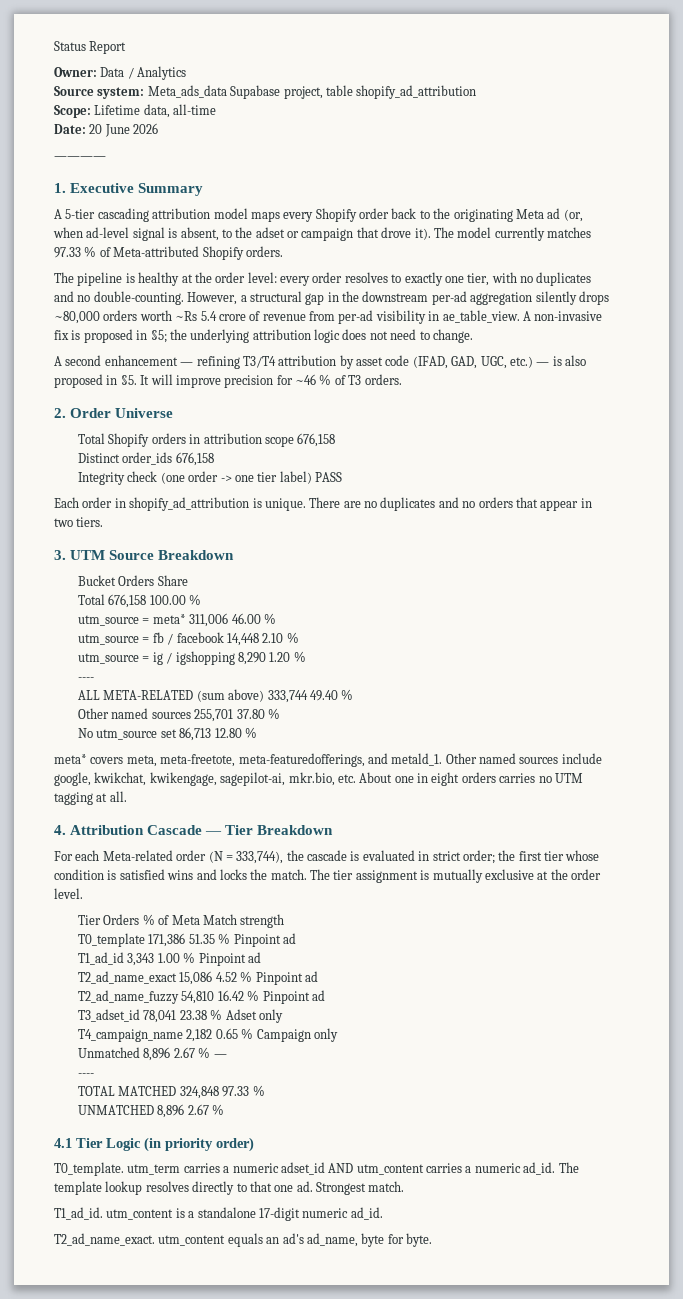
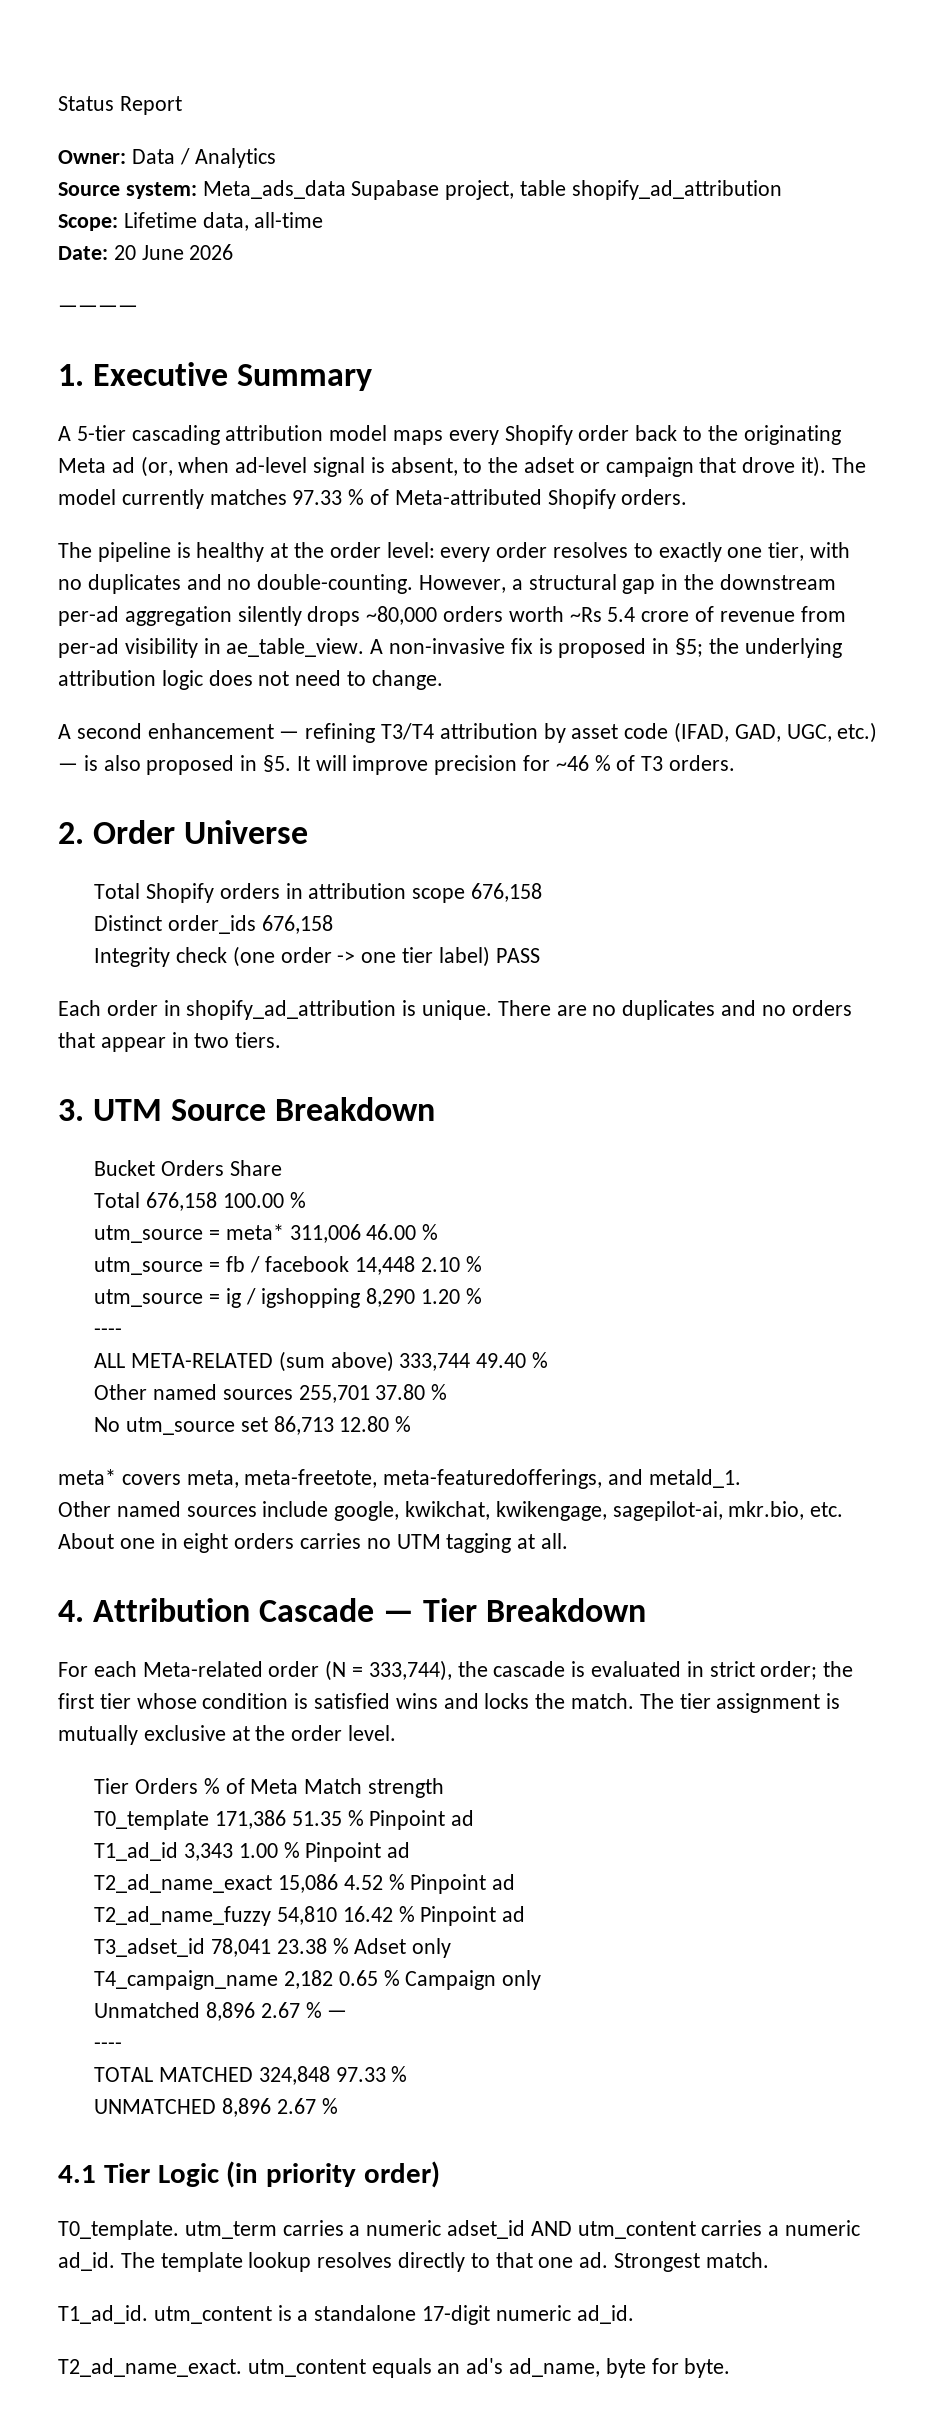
- meta* covers meta, meta-freetote, meta-featuredofferings, and metald_1. Other named sources include google, kwikchat, kwikengage, sagepilot-ai, mkr.bio, etc. About one in eight orders carries no UTM tagging at all.
+ meta* covers meta, meta-freetote, meta-featuredofferings, and metald_1.
+ Other named sources include google, kwikchat, kwikengage, sagepilot-ai, mkr.bio, etc. About one in eight orders carries no UTM tagging at all.

